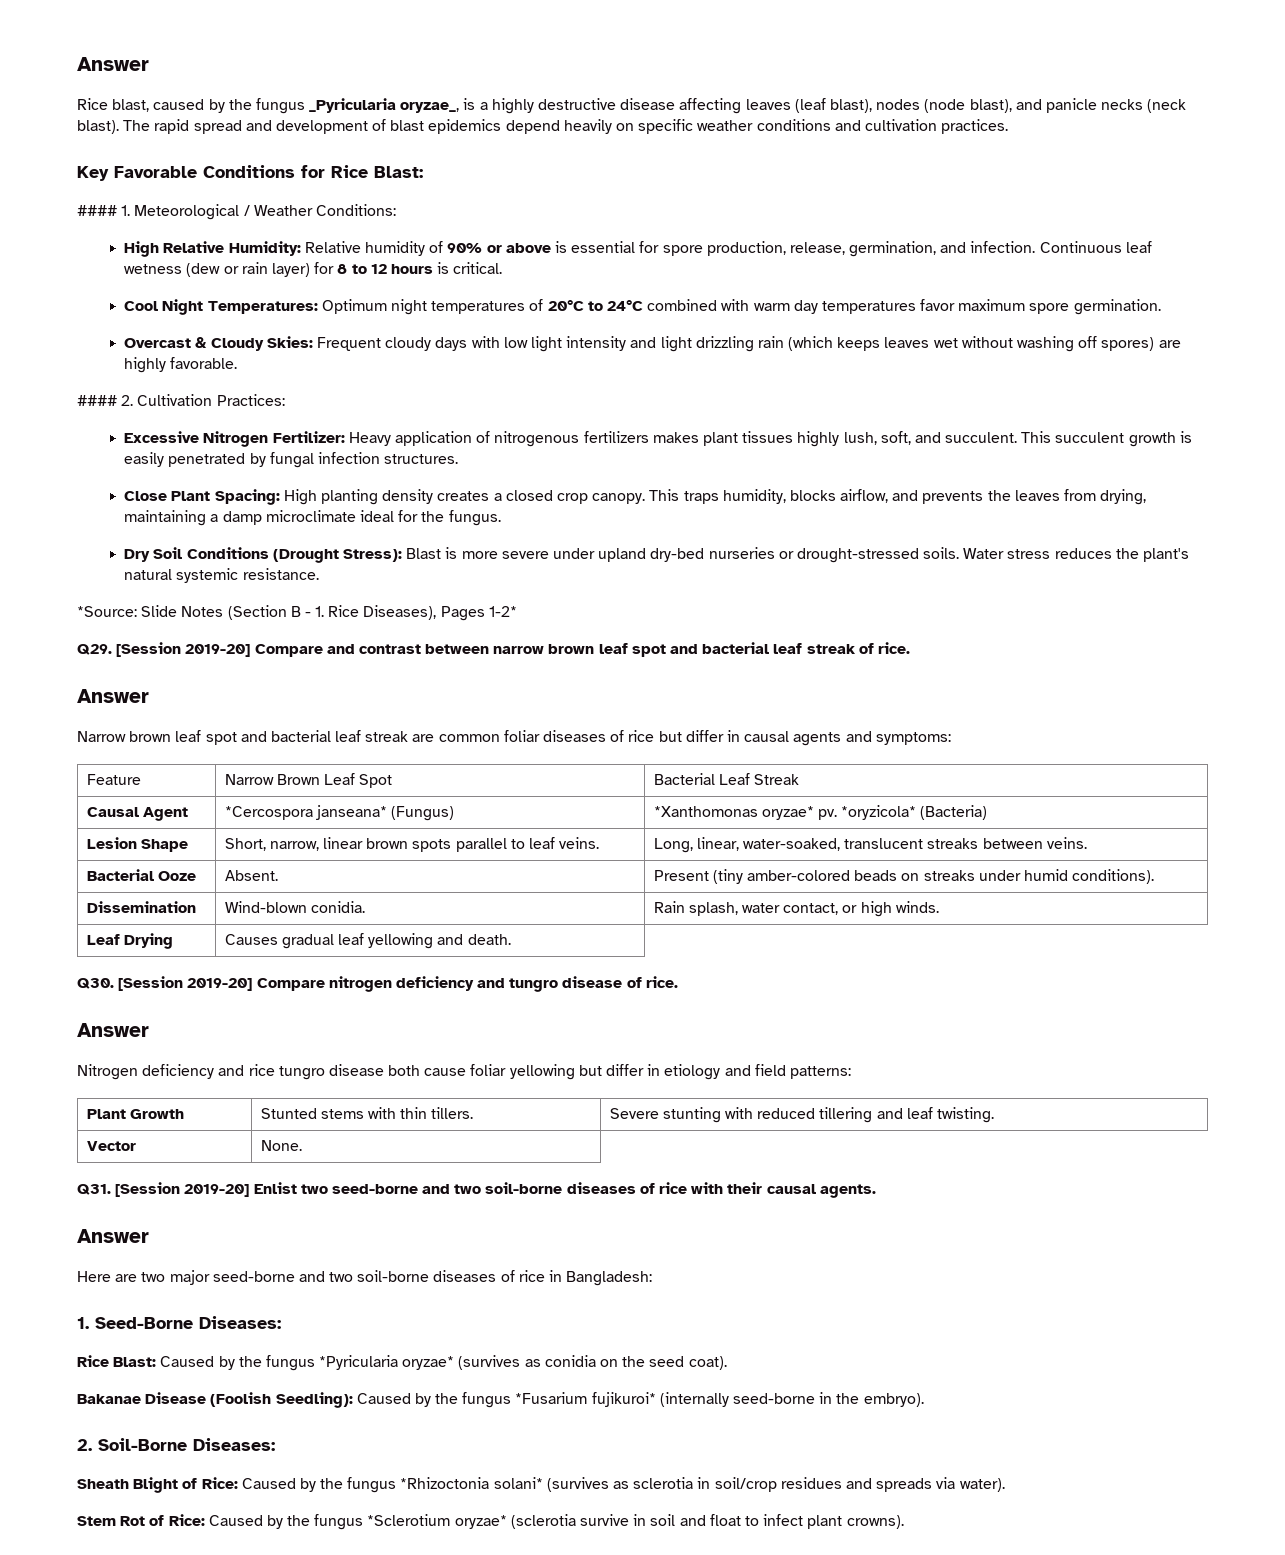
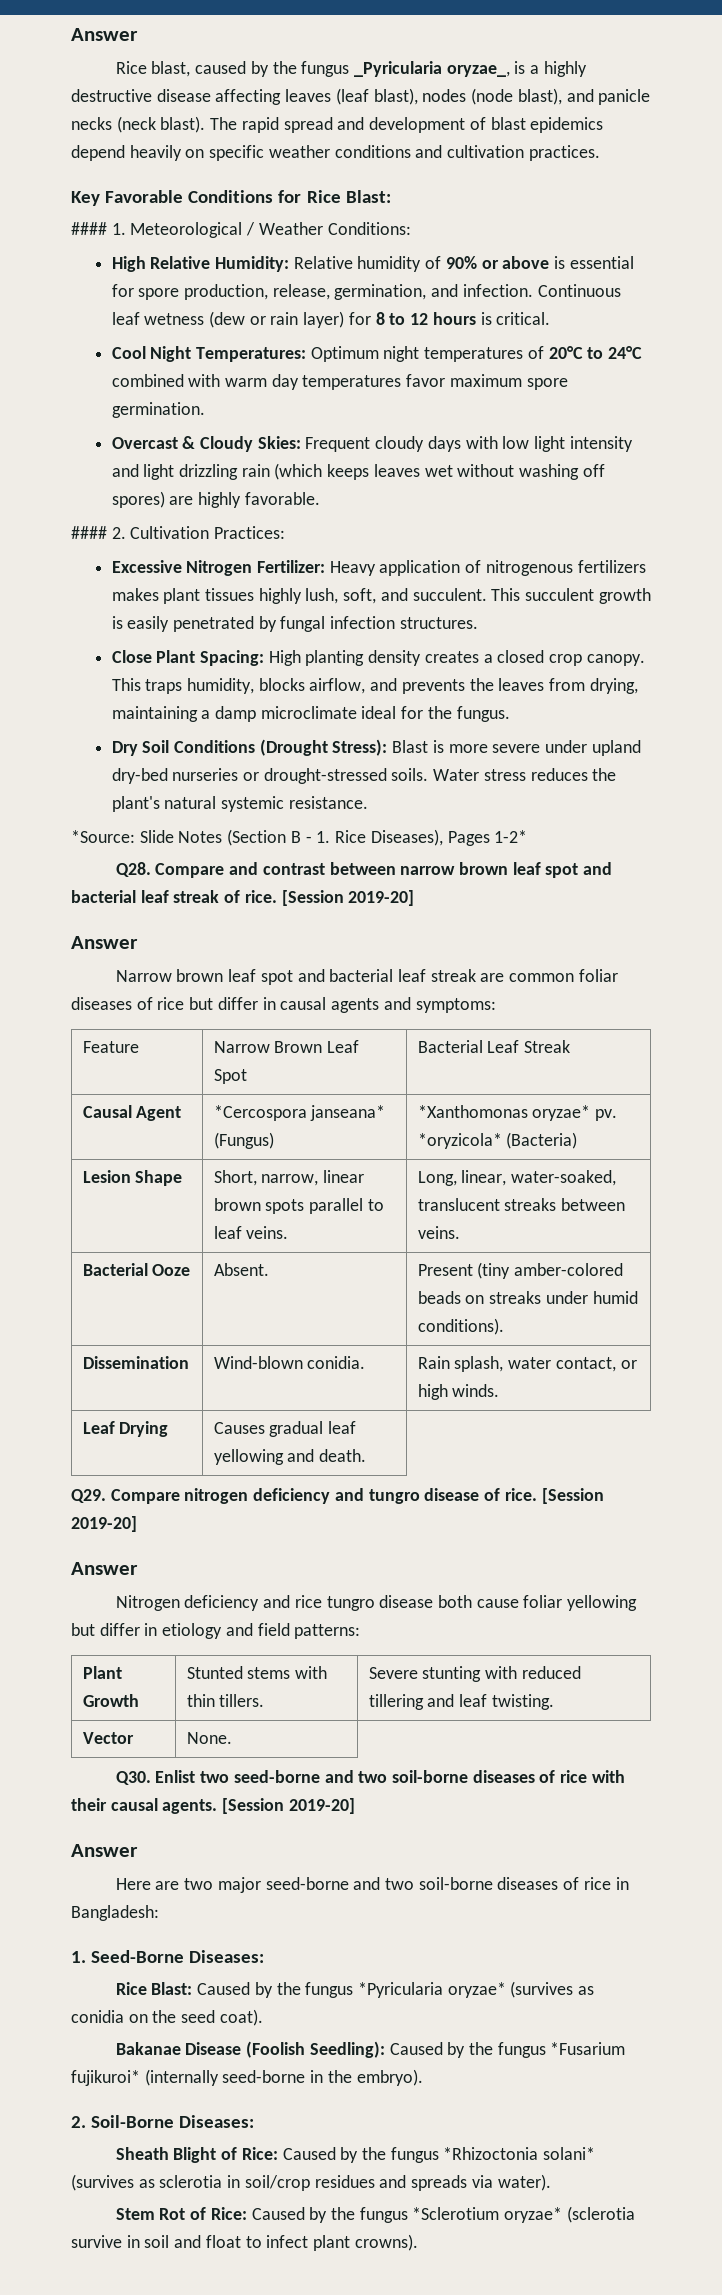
- Q29. [Session 2019-20] Compare and contrast between narrow brown leaf spot and bacterial leaf streak of rice.
+ Q28. Compare and contrast between narrow brown leaf spot and bacterial leaf streak of rice. [Session 2019-20]
- Q30. [Session 2019-20] Compare nitrogen deficiency and tungro disease of rice.
+ Q29. Compare nitrogen deficiency and tungro disease of rice. [Session 2019-20]
- Q31. [Session 2019-20] Enlist two seed-borne and two soil-borne diseases of rice with their causal agents.
+ Q30. Enlist two seed-borne and two soil-borne diseases of rice with their causal agents. [Session 2019-20]

